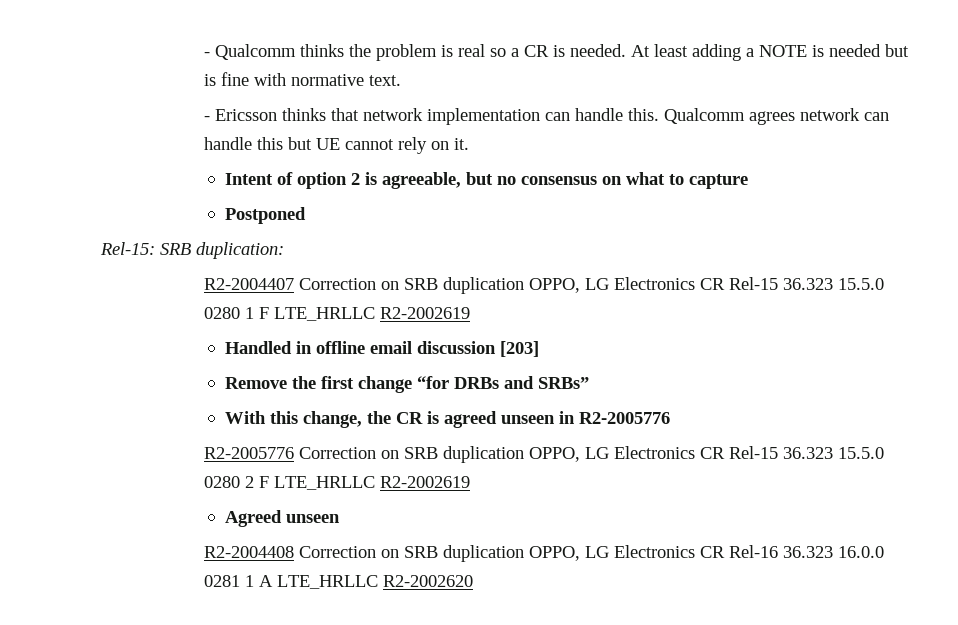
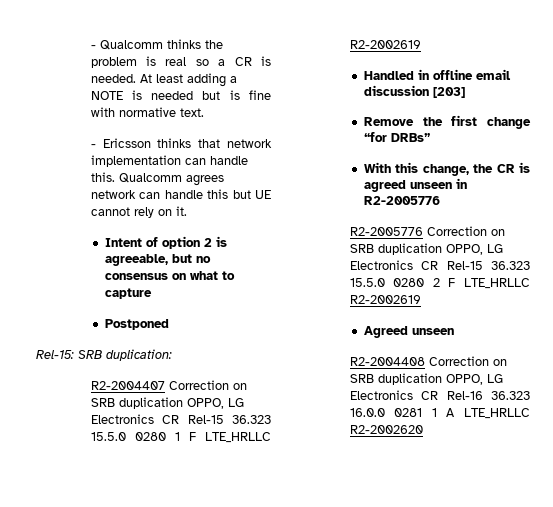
- Remove the first change “for DRBs and SRBs”
+ Remove the first change “for DRBs”

